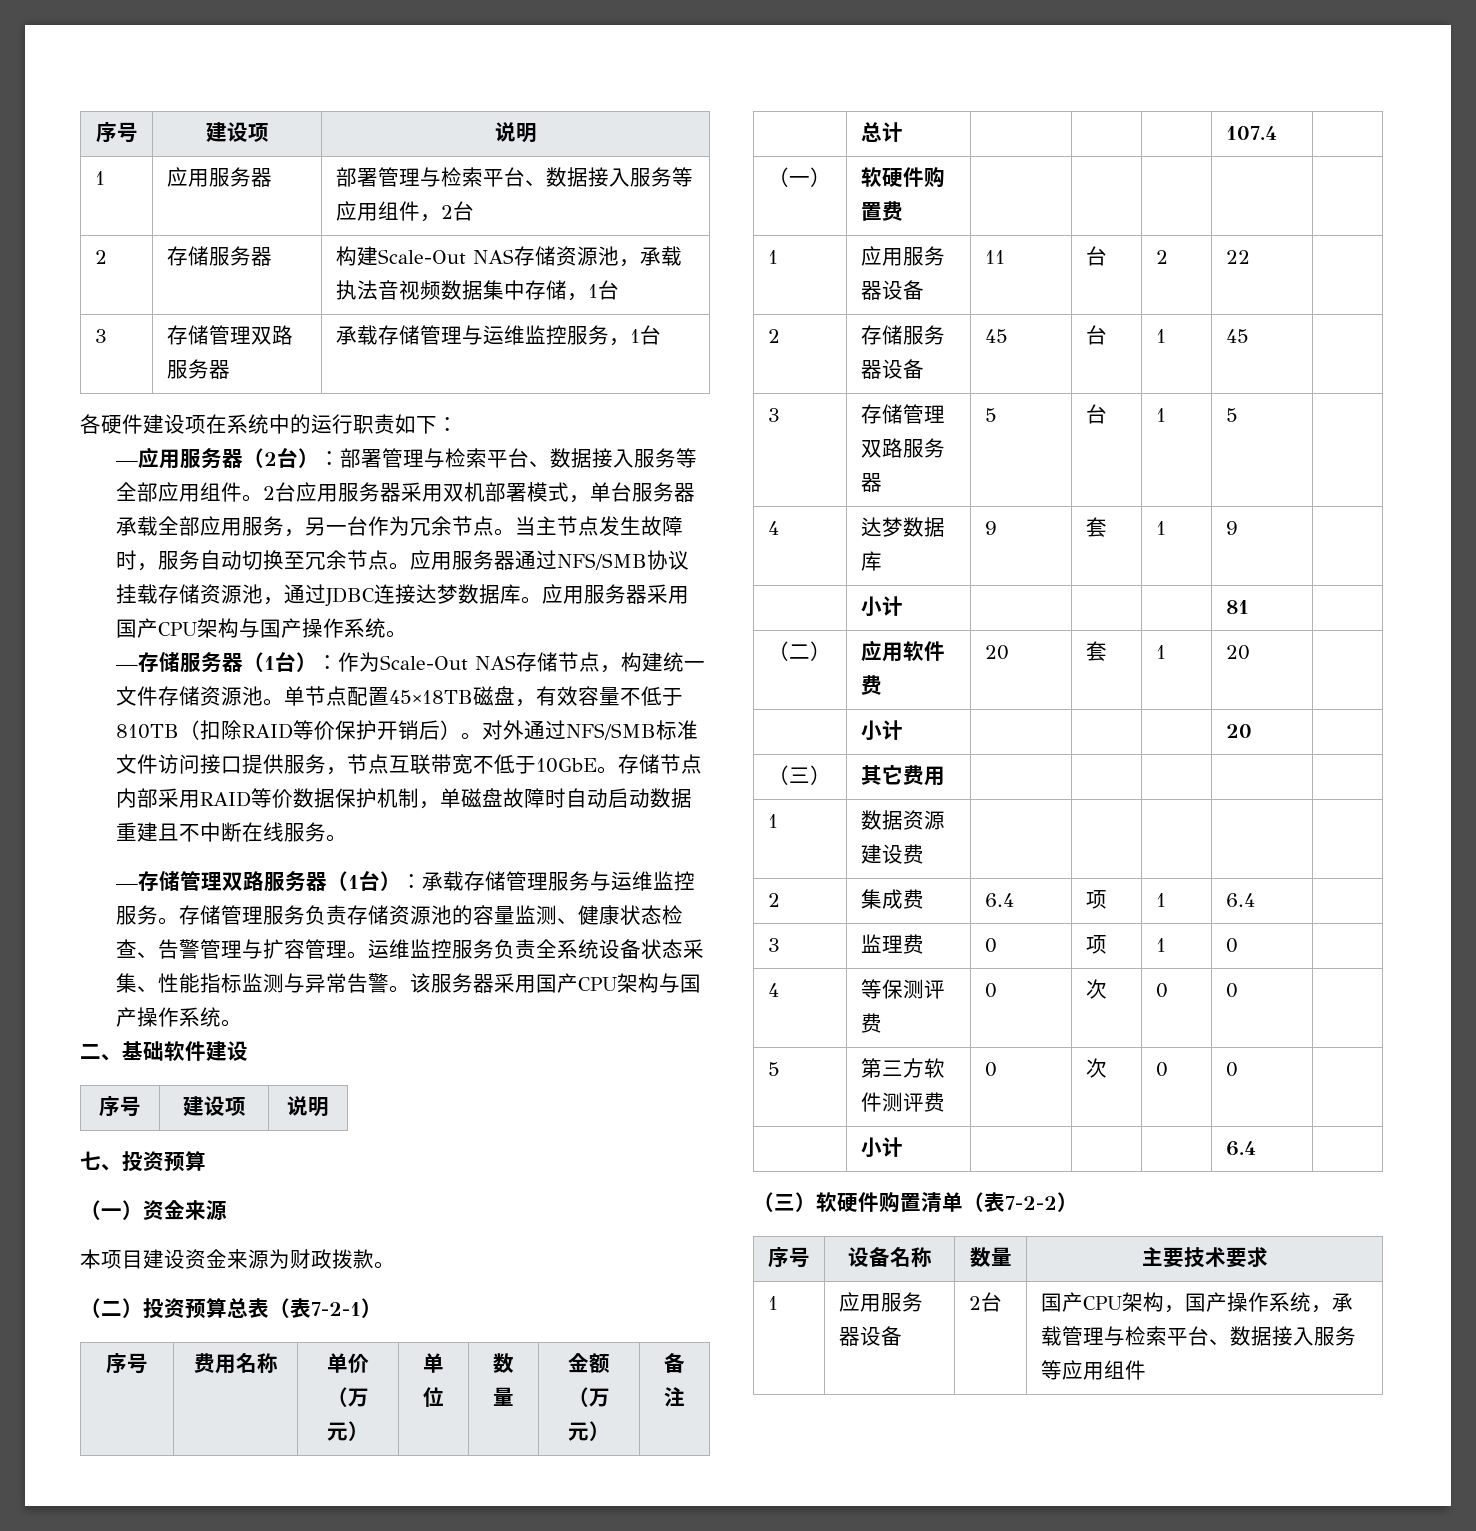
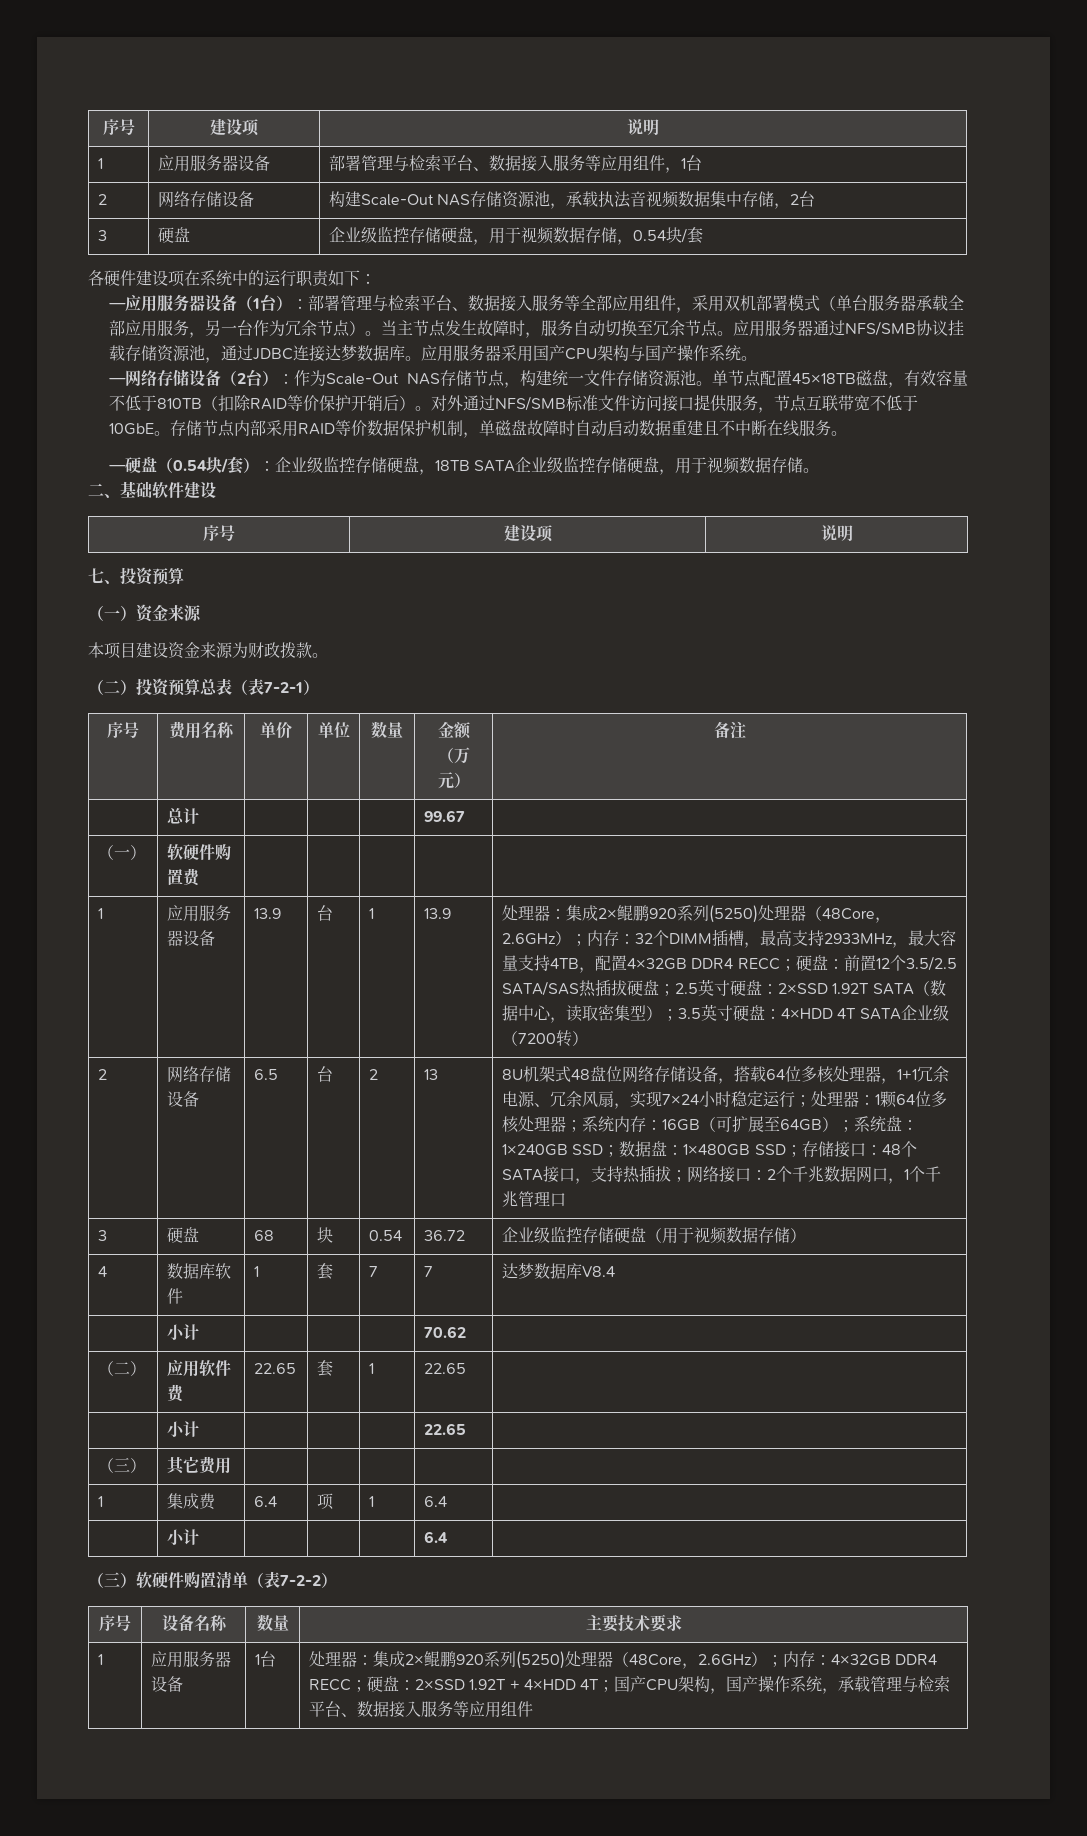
- 1 | 应用服务器 | 部署管理与检索平台、数据接入服务等应用组件，2台
+ 1 | 应用服务器设备 | 部署管理与检索平台、数据接入服务等应用组件，1台
- 2 | 存储服务器 | 构建Scale-Out NAS存储资源池，承载执法音视频数据集中存储，1台
+ 2 | 网络存储设备 | 构建Scale-Out NAS存储资源池，承载执法音视频数据集中存储，2台
- 3 | 存储管理双路服务器 | 承载存储管理与运维监控服务，1台
+ 3 | 硬盘 | 企业级监控存储硬盘，用于视频数据存储，0.54块/套
- —应用服务器（2台）：部署管理与检索平台、数据接入服务等全部应用组件。2台应用服务器采用双机部署模式，单台服务器承载全部应用服务，另一台作为冗余节点。
+ —应用服务器设备（1台）：部署管理与检索平台、数据接入服务等全部应用组件，采用双机部署模式（单台服务器承载全部应用服务，另一台作为冗余节点）。
- —存储服务器（1台）：作为Scale-Out NAS存储节点，构建统一文件存储资源池。
+ —网络存储设备（2台）：作为Scale-Out NAS存储节点，构建统一文件存储资源池。
- —存储管理双路服务器（1台）：承载存储管理服务与运维监控服务。存储管理服务负责存储资源池的容量监测、健康状态检查、告警管理与扩容管理。运维监控服务负责全系统设备状态采集、性能指标监测与异常告警。该服务器采用国产CPU架构与国产操作系统。
+ —硬盘（0.54块/套）：企业级监控存储硬盘，18TB SATA企业级监控存储硬盘，用于视频数据存储。
- 序号 | 费用名称 | 单价（万元） | 单位 | 数量 | 金额（万元） | 备注
+ 序号 | 费用名称 | 单价 | 单位 | 数量 | 金额（万元） | 备注
- | 总计 | | | | 107.4 |
+ | 总计 | | | | 99.67 |
- 11 | 台 | 2 | 22 |
- 2 | 存储服务器设备 | 45 | 台 | 1 | 45 |
- 3 | 存储管理双路服务器 | 5 | 台 | 1 | 5 |
- 4 | 达梦数据库 | 9 | 套 | 1 | 9 |
- | 小计 | | | | 81 |
+ 13.9 | 台 | 1 | 13.9 | 处理器：集成2×鲲鹏920系列(5250)处理器（48Core，2.6GHz）；内存：32个DIMM插槽，最高支持2933MHz，最大容量支持4TB，配置4×32GB DDR4 RECC；硬盘：前置12个3.5/2.5 SATA/SAS热插拔硬盘；2.5英寸硬盘：2×SSD 1.92T SATA（数据中心，读取密集型）；3.5英寸硬盘：4×HDD 4T SATA企业级（7200转）
+ 2 | 网络存储设备 | 6.5 | 台 | 2 | 13 | 8U机架式48盘位网络存储设备，搭载64位多核处理器，1+1冗余电源、冗余风扇，实现7×24小时稳定运行；处理器：1颗64位多核处理器；系统内存：16GB（可扩展至64GB）；系统盘：1×240GB SSD；数据盘：1×480GB SSD；存储接口：48个SATA接口，支持热插拔；网络接口：2个千兆数据网口，1个千兆管理口
+ 3 | 硬盘 | 68 | 块 | 0.54 | 36.72 | 企业级监控存储硬盘（用于视频数据存储）
+ 4 | 数据库软件 | 1 | 套 | 7 | 7 | 达梦数据库V8.4
+ | 小计 | | | | 70.62 |
- （二） | 应用软件费 | 20 | 套 | 1 | 20 |
- | 小计 | | | | 20 |
+ （二） | 应用软件费 | 22.65 | 套 | 1 | 22.65 |
+ | 小计 | | | | 22.65 |
- 1 | 数据资源建设费 | | | | |
- 2 | 集成费 | 6.4 | 项 | 1 | 6.4 |
+ 1 | 集成费 | 6.4 | 项 | 1 | 6.4 |
- 3 | 监理费 | 0 | 项 | 1 | 0 |
- 4 | 等保测评费 | 0 | 次 | 0 | 0 |
- 5 | 第三方软件测评费 | 0 | 次 | 0 | 0 |
- 2台 | 国产CPU架构，国产操作系统，承载管理与检索平台、数据接入服务等应用组件
+ 1台 | 处理器：集成2×鲲鹏920系列(5250)处理器（48Core，2.6GHz）；内存：4×32GB DDR4 RECC；硬盘：2×SSD 1.92T + 4×HDD 4T；国产CPU架构，国产操作系统，承载管理与检索平台、数据接入服务等应用组件

